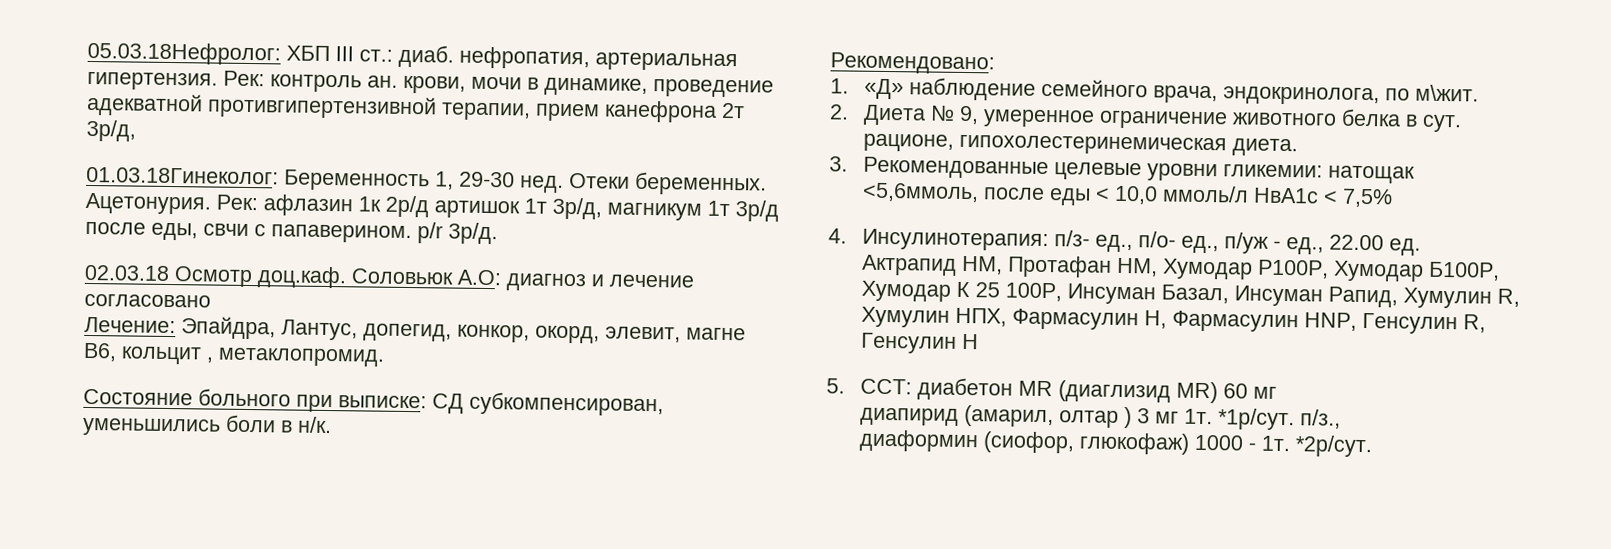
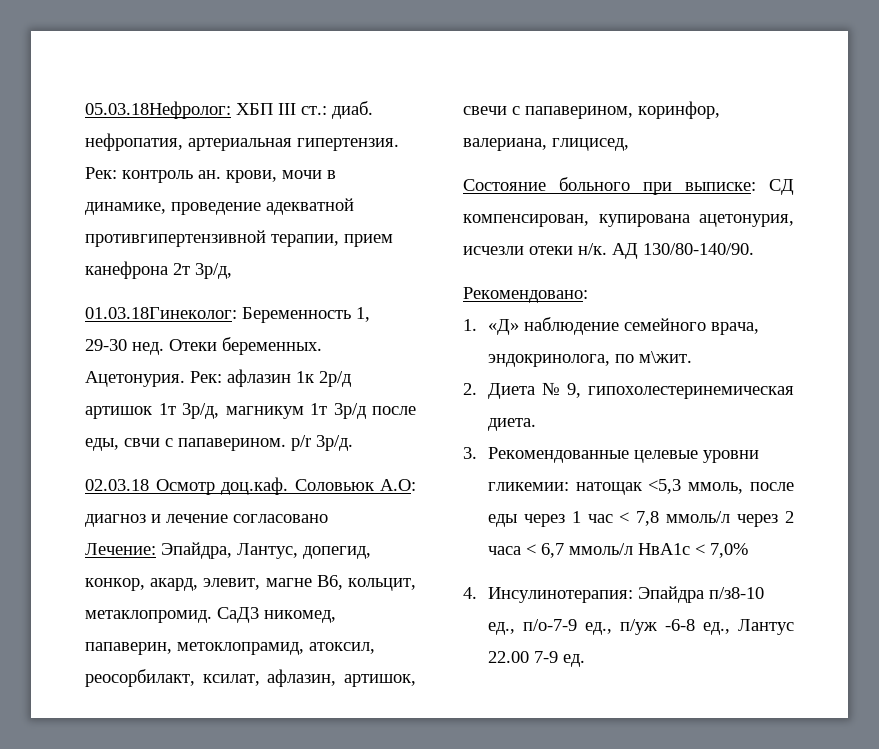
- Лечение: Эпайдра, Лантус, допегид, конкор, окорд, элевит, магне В6, кольцит , метаклопромид.
+ Лечение: Эпайдра, Лантус, допегид, конкор, акард, элевит, магне В6, кольцит, метаклопромид. СаД3 никомед, папаверин, метоклопрамид, атоксил, реосорбилакт, ксилат, афлазин, артишок, свечи с папаверином, коринфор, валериана, глицисед,
- Состояние больного при выписке: СД субкомпенсирован, уменьшились боли в н/к.
+ Состояние больного при выписке: СД компенсирован, купирована ацетонурия, исчезли отеки н/к. АД 130/80-140/90.
- 2. Диета № 9, умеренное ограничение животного белка в сут. рационе, гипохолестеринемическая диета.
+ 2. Диета № 9, гипохолестеринемическая диета.
- 3. Рекомендованные целевые уровни гликемии: натощак <5,6ммоль, после еды < 10,0 ммоль/л НвА1с < 7,5%
+ 3. Рекомендованные целевые уровни гликемии: натощак <5,3 ммоль, после еды через 1 час < 7,8 ммоль/л через 2 часа < 6,7 ммоль/л НвА1с < 7,0%
- 4. Инсулинотерапия: п/з- ед., п/о- ед., п/уж - ед., 22.00 ед.
- Актрапид НМ, Протафан НМ, Хумодар Р100Р, Хумодар Б100Р, Хумодар К 25 100Р, Инсуман Базал, Инсуман Рапид, Хумулин R, Хумулин НПХ, Фармасулин Н, Фармасулин НNР, Генсулин R, Генсулин Н
- 5. ССТ: диабетон МR (диаглизид МR) 60 мг
- диапирид (амарил, олтар ) 3 мг 1т. *1р/сут. п/з.,
- диаформин (сиофор, глюкофаж) 1000 - 1т. *2р/сут.
+ 4. Инсулинотерапия: Эпайдра п/з8-10 ед., п/о-7-9 ед., п/уж -6-8 ед., Лантус 22.00 7-9 ед.

